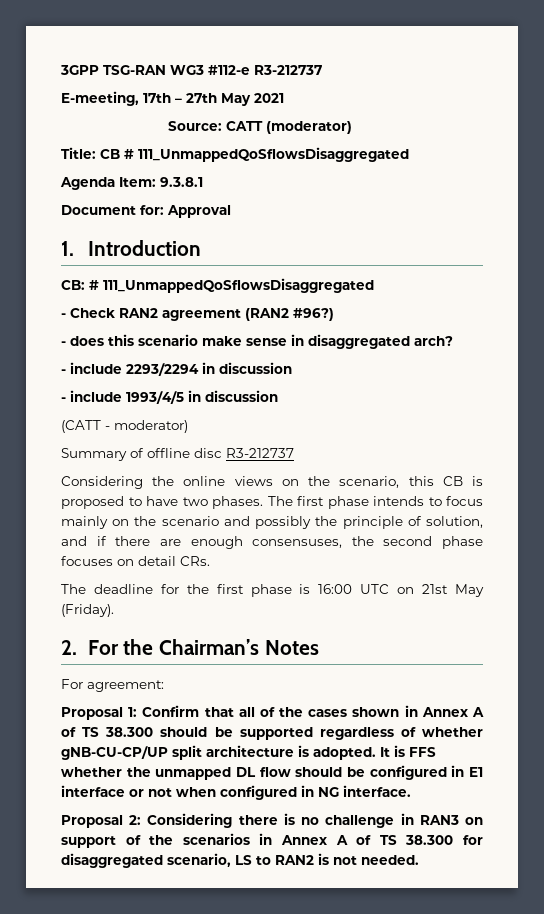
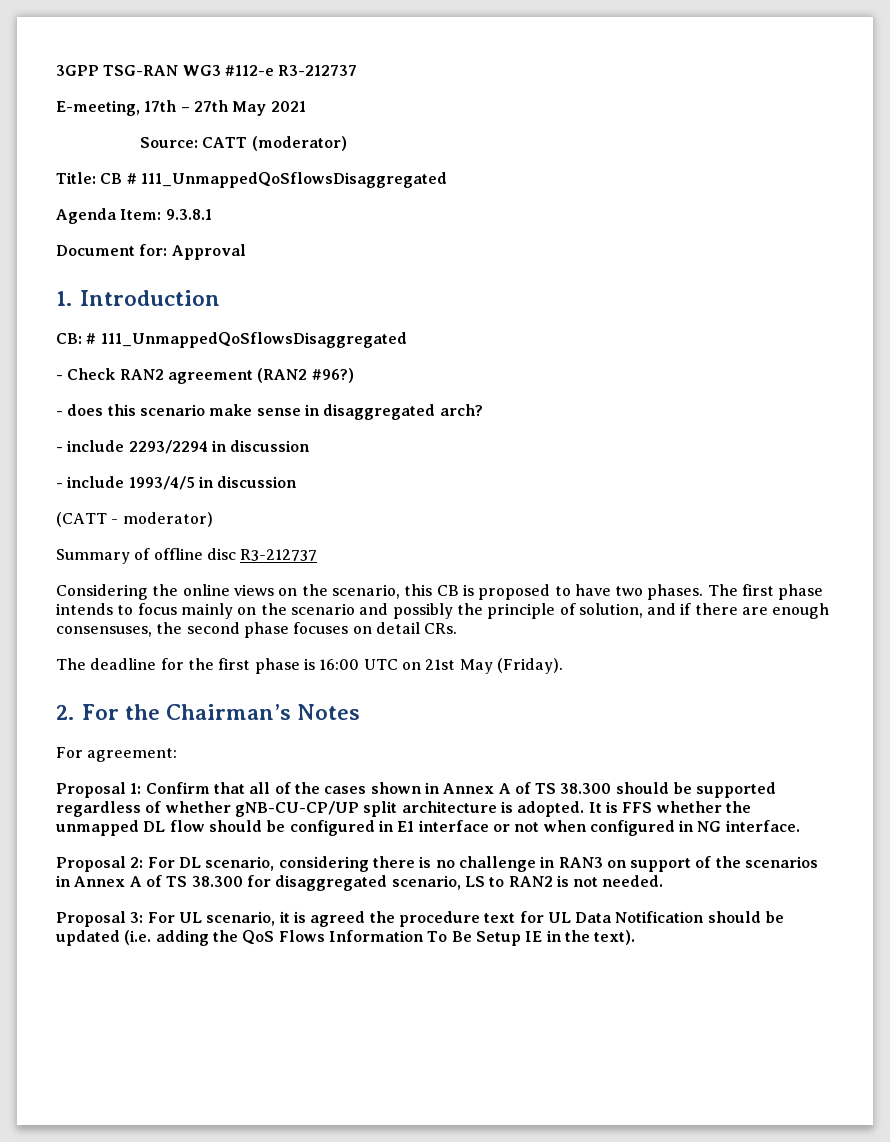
- Proposal 2: Considering there is no challenge in RAN3 on support of the scenarios in Annex A of TS 38.300 for disaggregated scenario, LS to RAN2 is not needed.
+ Proposal 2: For DL scenario, considering there is no challenge in RAN3 on support of the scenarios in Annex A of TS 38.300 for disaggregated scenario, LS to RAN2 is not needed.
+ Proposal 3: For UL scenario, it is agreed the procedure text for UL Data Notification should be updated (i.e. adding the QoS Flows Information To Be Setup IE in the text).

